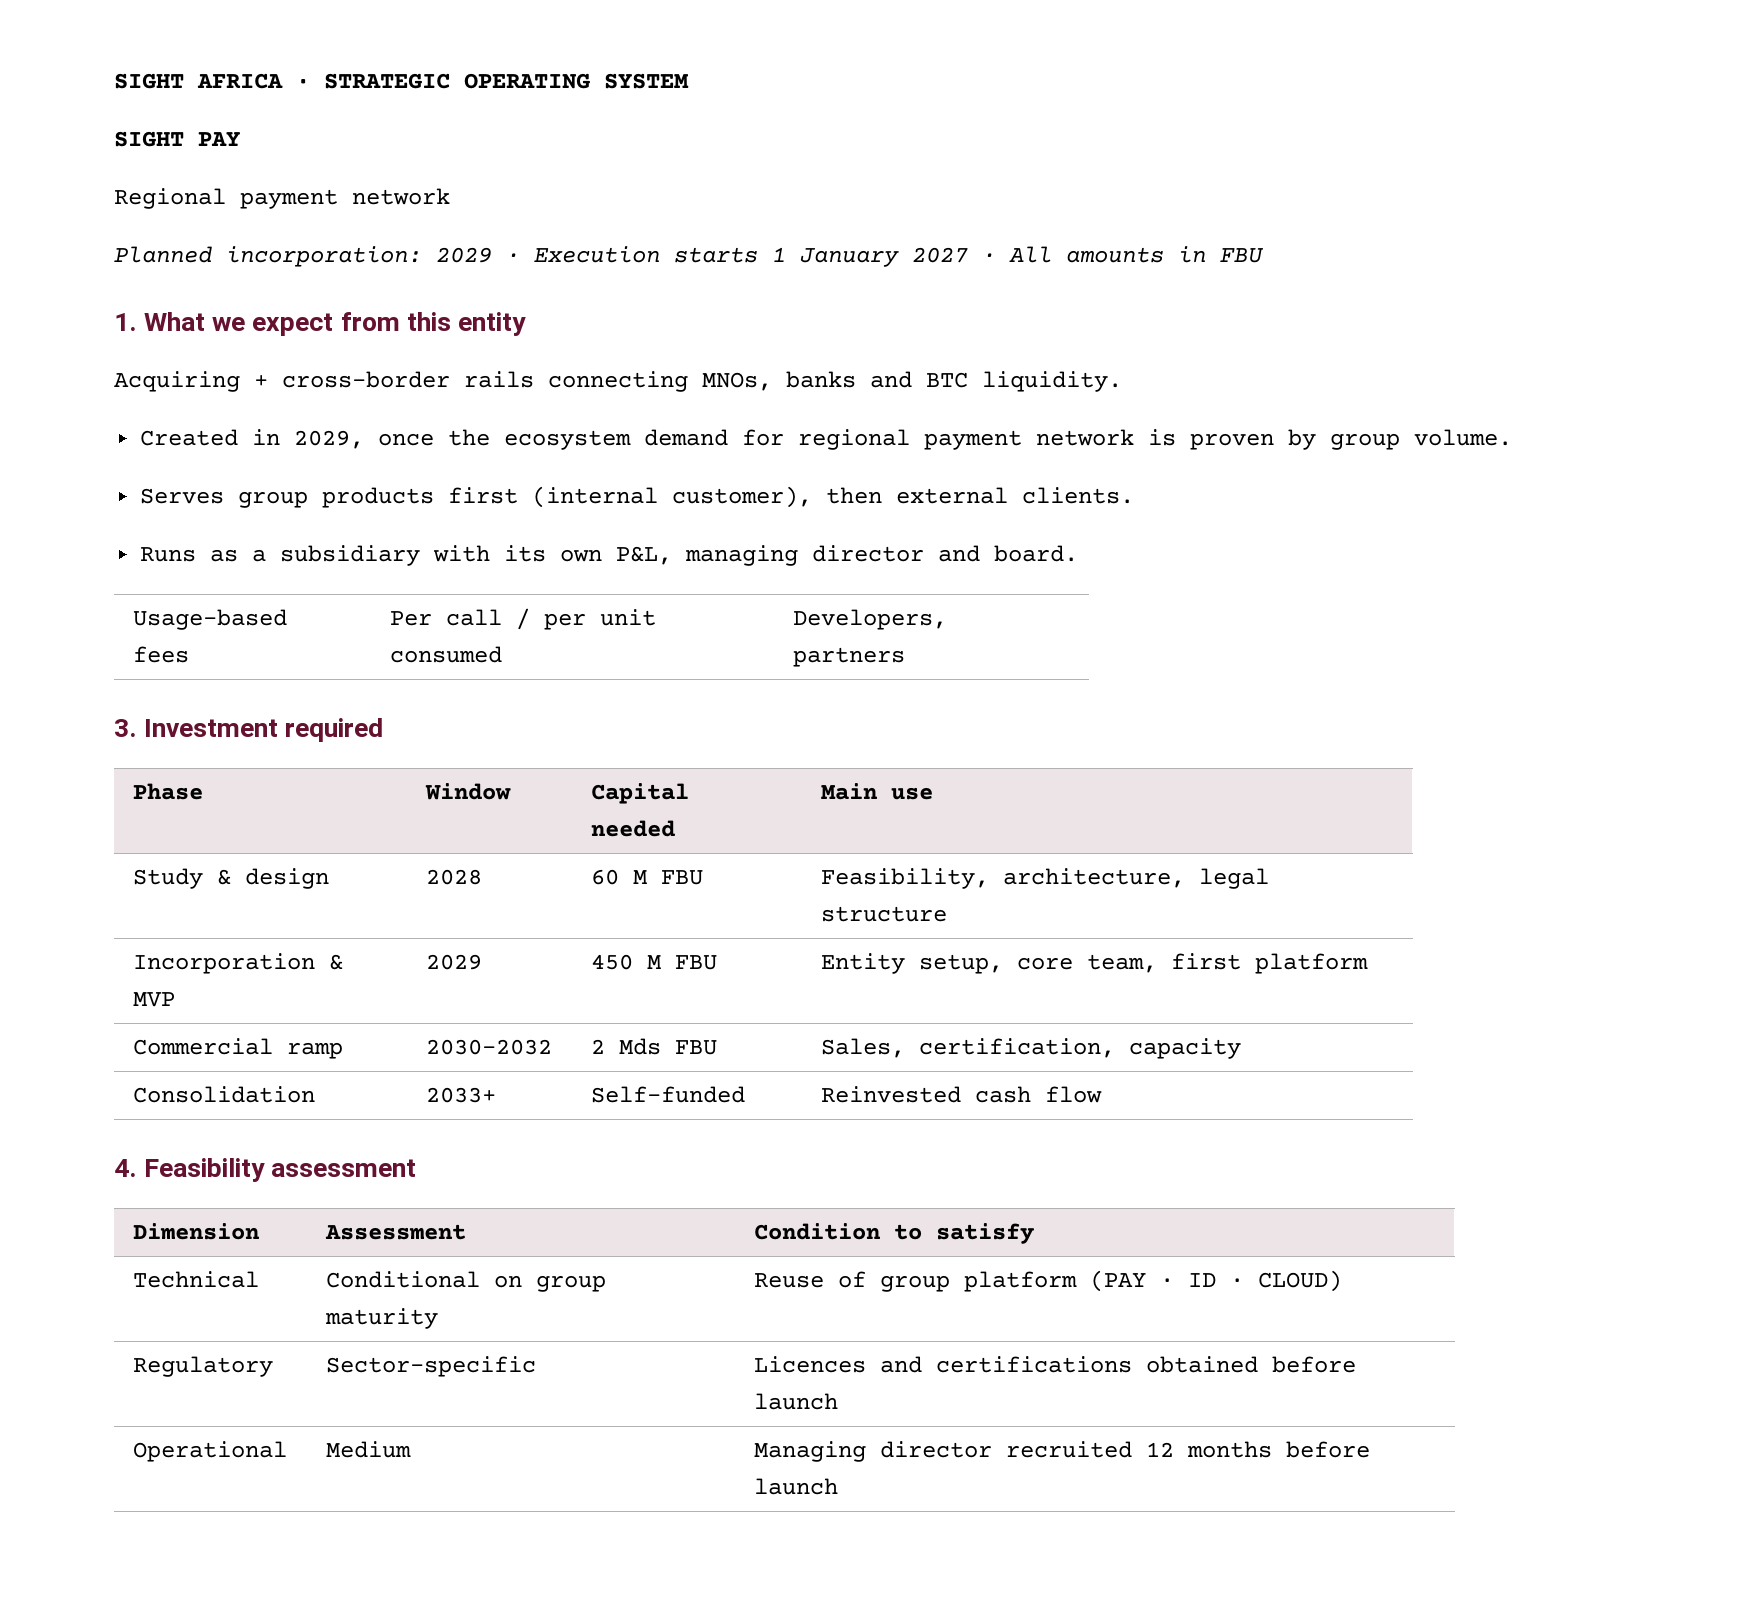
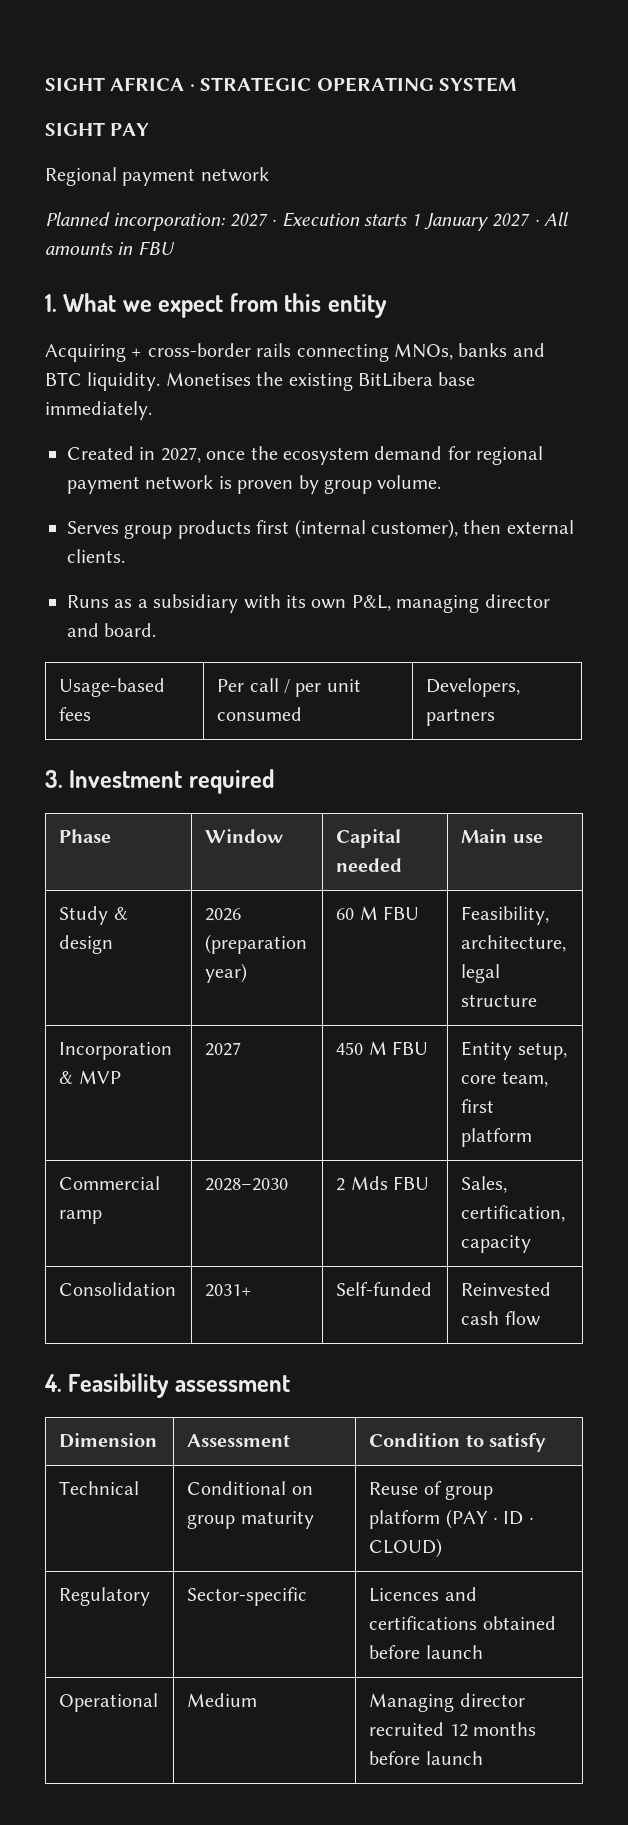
- Planned incorporation: 2029 · Execution starts 1 January 2027 · All amounts in FBU
+ Planned incorporation: 2027 · Execution starts 1 January 2027 · All amounts in FBU
+ Monetises the existing BitLibera base immediately.
- Created in 2029, once the ecosystem demand for regional payment network is proven by group volume.
+ Created in 2027, once the ecosystem demand for regional payment network is proven by group volume.
- Study & design | 2028 | 60 M FBU | Feasibility, architecture, legal structure
+ Study & design | 2026 (preparation year) | 60 M FBU | Feasibility, architecture, legal structure
- Incorporation & MVP | 2029 | 450 M FBU | Entity setup, core team, first platform
+ Incorporation & MVP | 2027 | 450 M FBU | Entity setup, core team, first platform
- Commercial ramp | 2030–2032 | 2 Mds FBU | Sales, certification, capacity
+ Commercial ramp | 2028–2030 | 2 Mds FBU | Sales, certification, capacity
- Consolidation | 2033+ | Self-funded | Reinvested cash flow
+ Consolidation | 2031+ | Self-funded | Reinvested cash flow

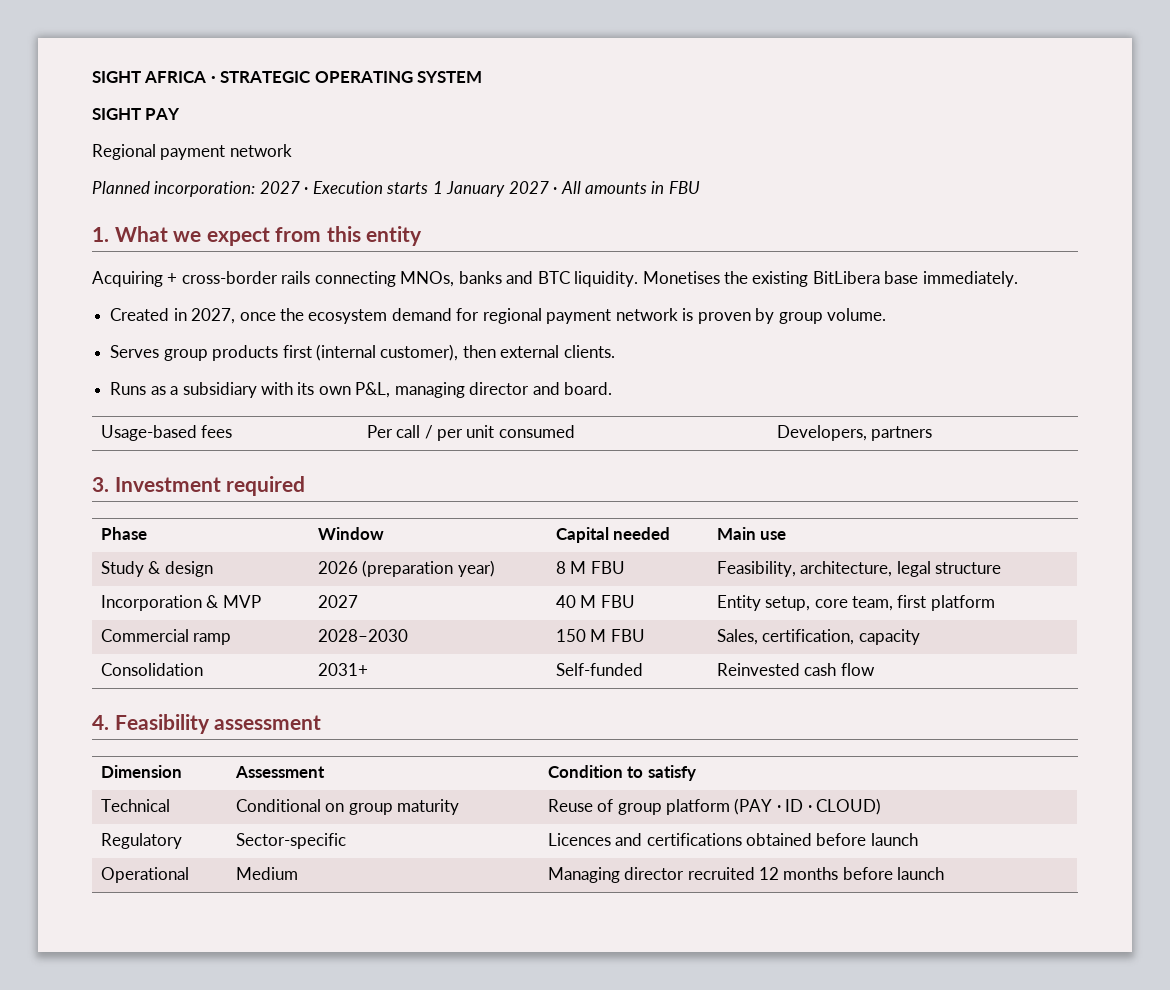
- Study & design | 2026 (preparation year) | 60 M FBU | Feasibility, architecture, legal structure
+ Study & design | 2026 (preparation year) | 8 M FBU | Feasibility, architecture, legal structure
- Incorporation & MVP | 2027 | 450 M FBU | Entity setup, core team, first platform
+ Incorporation & MVP | 2027 | 40 M FBU | Entity setup, core team, first platform
- Commercial ramp | 2028–2030 | 2 Mds FBU | Sales, certification, capacity
+ Commercial ramp | 2028–2030 | 150 M FBU | Sales, certification, capacity

